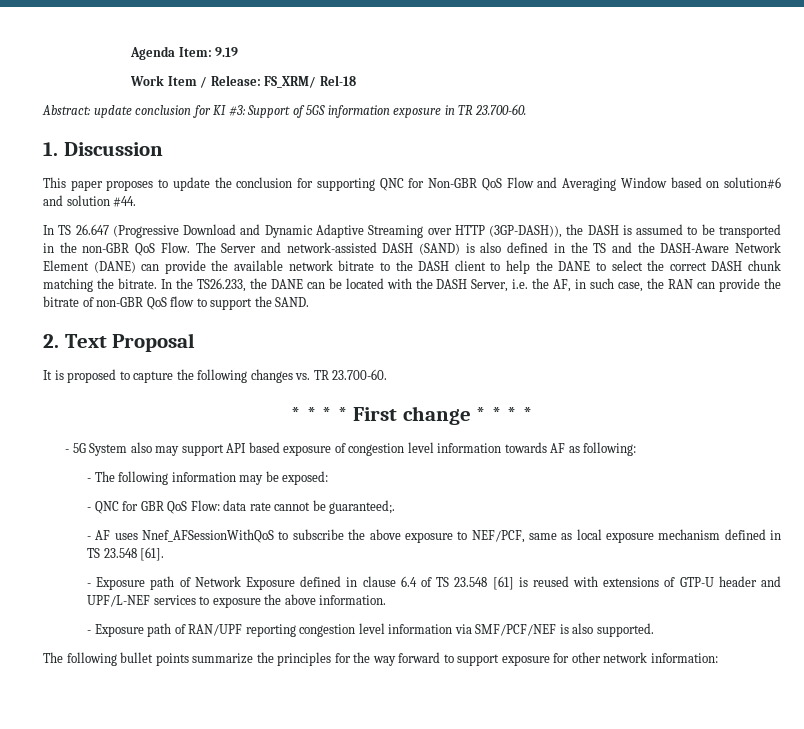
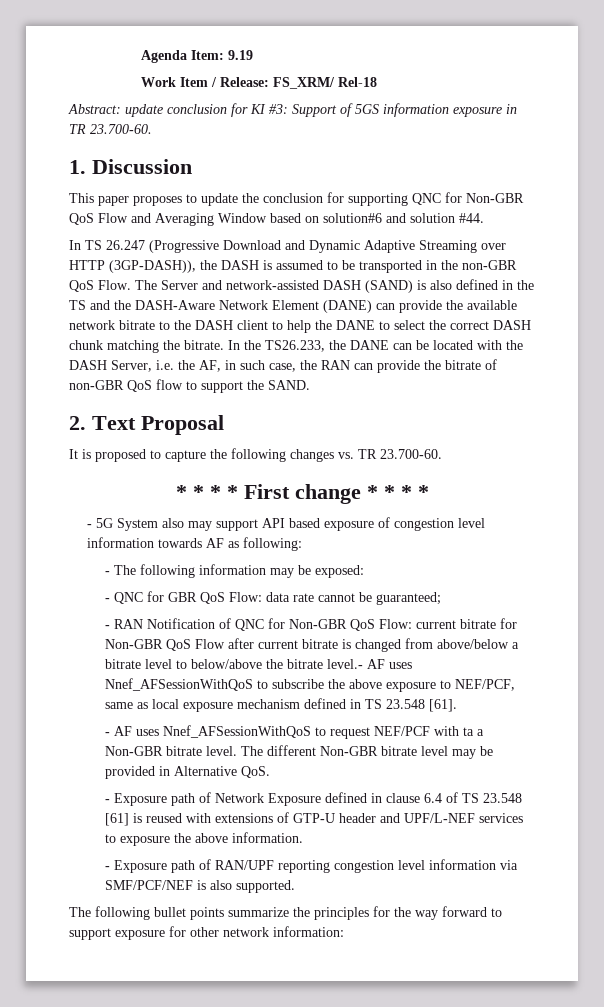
- In TS 26.647 (Progressive Download and Dynamic Adaptive Streaming over HTTP (3GP-DASH)), the DASH is assumed to be transported in the non-GBR QoS Flow.
+ In TS 26.247 (Progressive Download and Dynamic Adaptive Streaming over HTTP (3GP-DASH)), the DASH is assumed to be transported in the non-GBR QoS Flow.
- - QNC for GBR QoS Flow: data rate cannot be guaranteed;.
- - AF uses Nnef_AFSessionWithQoS to subscribe the above exposure to NEF/PCF, same as local exposure mechanism defined in TS 23.548 [61].
+ - QNC for GBR QoS Flow: data rate cannot be guaranteed;
+ - RAN Notification of QNC for Non-GBR QoS Flow: current bitrate for Non-GBR QoS Flow after current bitrate is changed from above/below a bitrate level to below/above the bitrate level.- AF uses Nnef_AFSessionWithQoS to subscribe the above exposure to NEF/PCF, same as local exposure mechanism defined in TS 23.548 [61].
+ - AF uses Nnef_AFSessionWithQoS to request NEF/PCF with ta a Non-GBR bitrate level. The different Non-GBR bitrate level may be provided in Alternative QoS.

